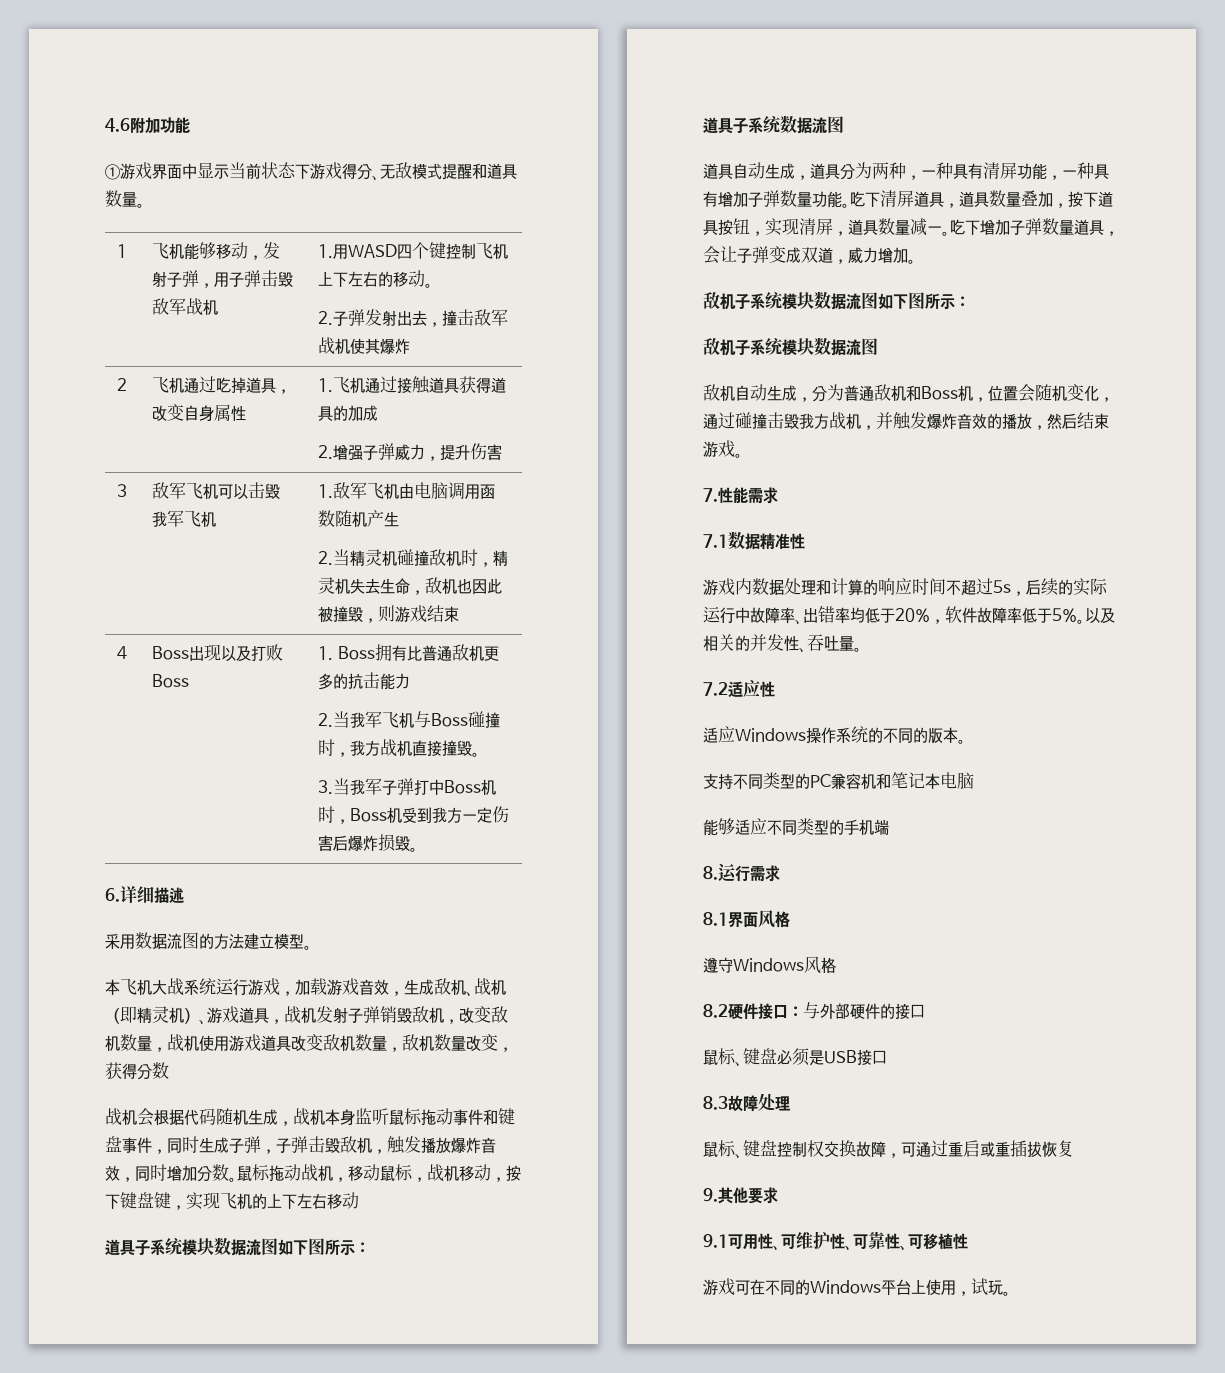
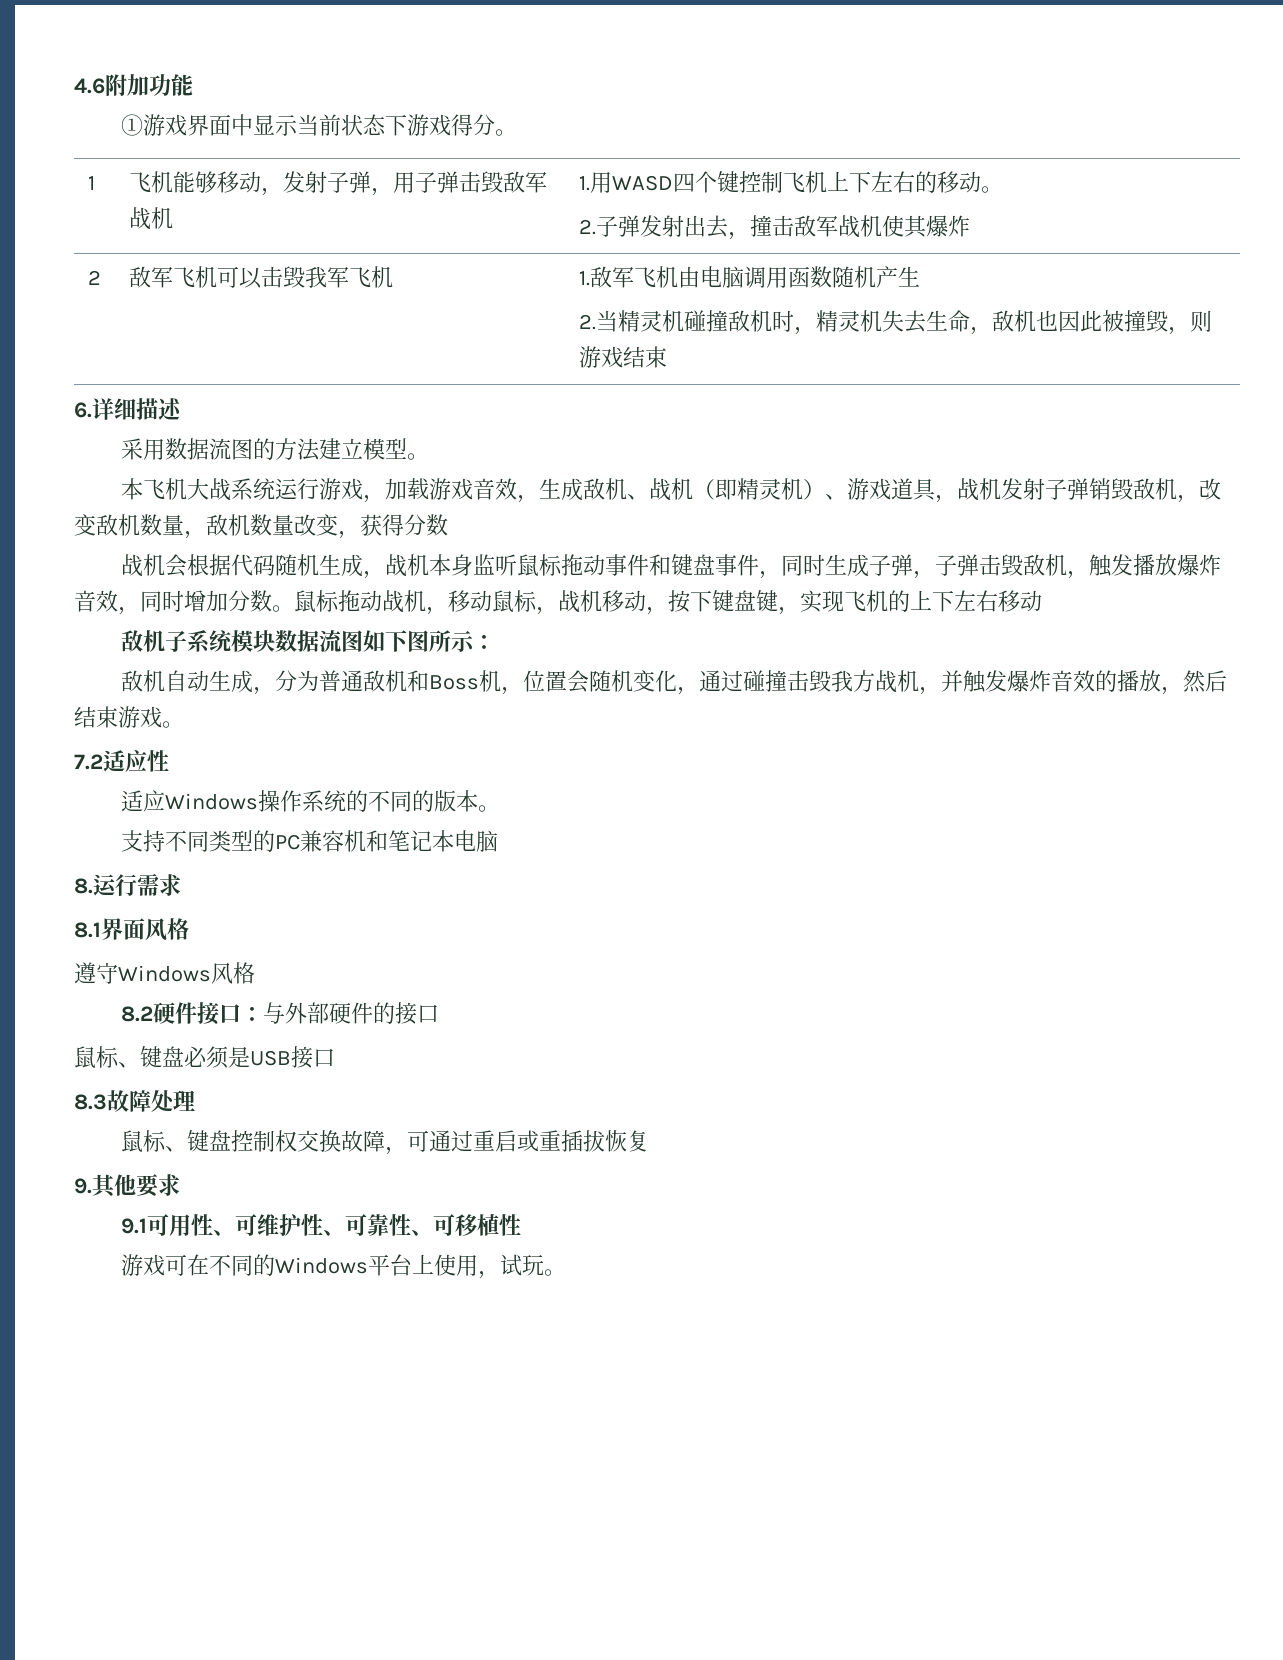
- ①游戏界面中显示当前状态下游戏得分、无敌模式提醒和道具数量。
+ ①游戏界面中显示当前状态下游戏得分。
- 2 | 飞机通过吃掉道具，改变自身属性 | 1.飞机通过接触道具获得道具的加成
- 2.增强子弹威力，提升伤害
- 3 | 敌军飞机可以击毁我军飞机 | 1.敌军飞机由电脑调用函数随机产生
+ 2 | 敌军飞机可以击毁我军飞机 | 1.敌军飞机由电脑调用函数随机产生
- 4 | Boss出现以及打败Boss | 1. Boss拥有比普通敌机更多的抗击能力
- 2.当我军飞机与Boss碰撞时，我方战机直接撞毁。
- 3.当我军子弹打中Boss机时，Boss机受到我方一定伤害后爆炸损毁。
- 本飞机大战系统运行游戏，加载游戏音效，生成敌机、战机（即精灵机）、游戏道具，战机发射子弹销毁敌机，改变敌机数量，战机使用游戏道具改变敌机数量，敌机数量改变，获得分数
+ 本飞机大战系统运行游戏，加载游戏音效，生成敌机、战机（即精灵机）、游戏道具，战机发射子弹销毁敌机，改变敌机数量，敌机数量改变，获得分数
- 道具子系统模块数据流图如下图所示：
- 道具子系统数据流图
- 道具自动生成，道具分为两种，一种具有清屏功能，一种具有增加子弹数量功能。吃下清屏道具，道具数量叠加，按下道具按钮，实现清屏，道具数量减一。吃下增加子弹数量道具，会让子弹变成双道，威力增加。
  敌机子系统模块数据流图如下图所示：
- 敌机子系统模块数据流图
- 7.性能需求
- 7.1数据精准性
- 游戏内数据处理和计算的响应时间不超过5s，后续的实际运行中故障率、出错率均低于20%，软件故障率低于5%。以及相关的并发性、吞吐量。
- 能够适应不同类型的手机端

